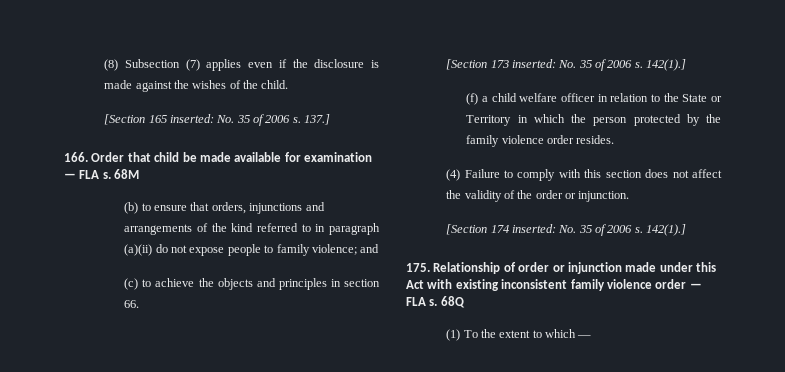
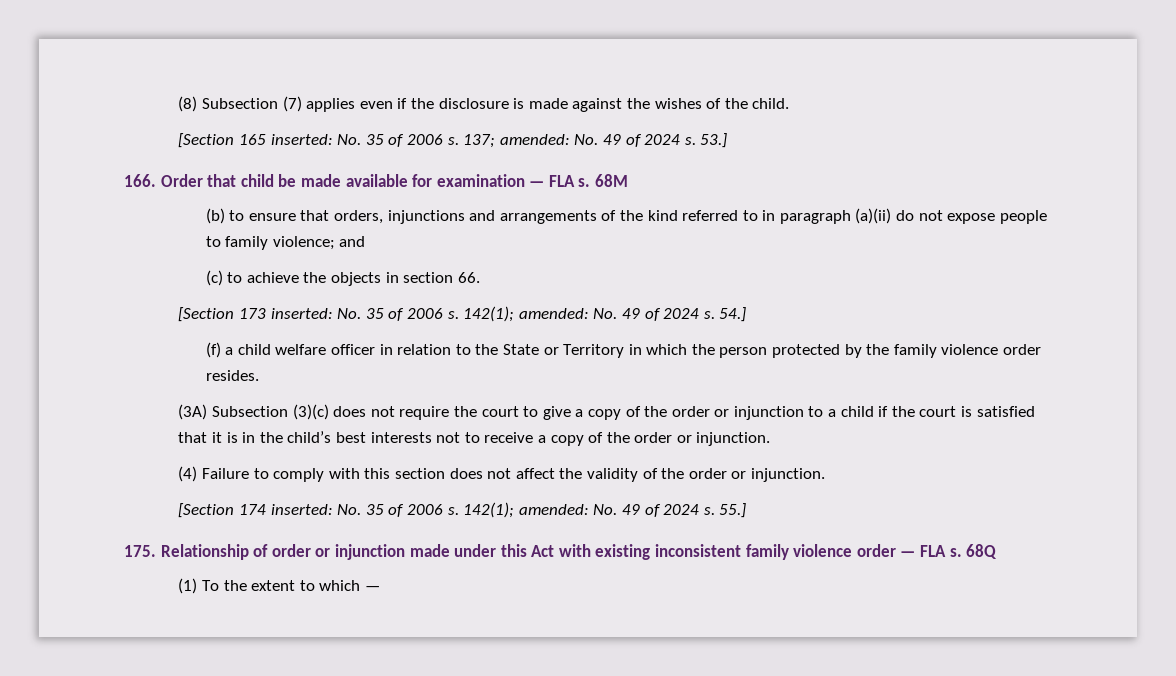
- 137.]
+ 137; amended: No. 49 of 2024 s. 53.]
- (c) to achieve the objects and principles in section 66.
+ (c) to achieve the objects in section 66.
- [Section 173 inserted: No. 35 of 2006 s. 142(1).]
+ [Section 173 inserted: No. 35 of 2006 s. 142(1); amended: No. 49 of 2024 s. 54.]
+ (3A) Subsection (3)(c) does not require the court to give a copy of the order or injunction to a child if the court is satisfied that it is in the child’s best interests not to receive a copy of the order or injunction.
- [Section 174 inserted: No. 35 of 2006 s. 142(1).]
+ [Section 174 inserted: No. 35 of 2006 s. 142(1); amended: No. 49 of 2024 s. 55.]

